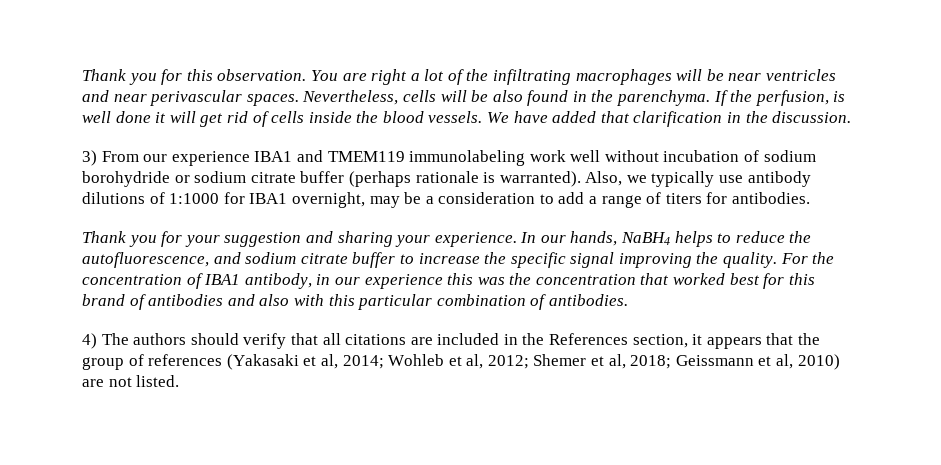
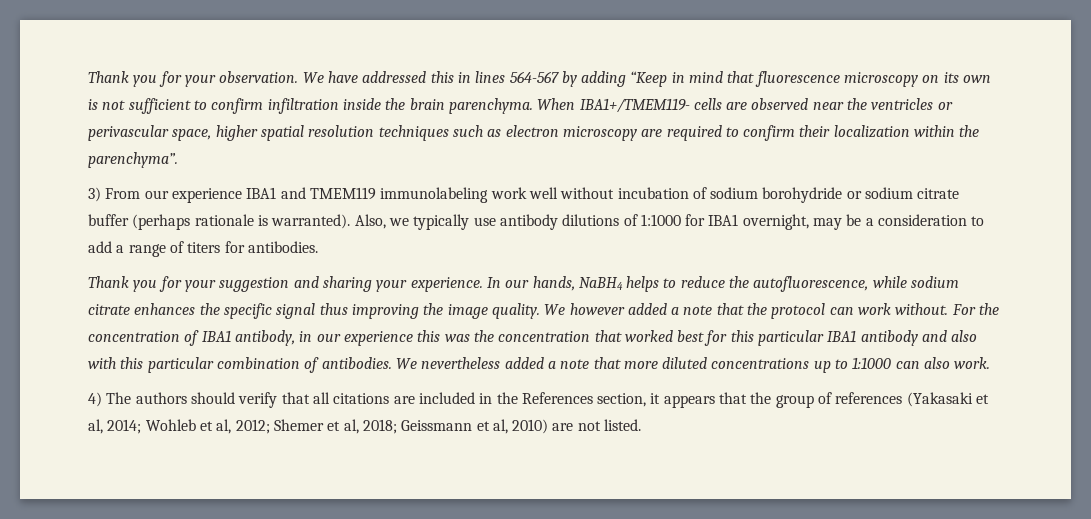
- Thank you for this observation. You are right a lot of the infiltrating macrophages will be near ventricles and near perivascular spaces. Nevertheless, cells will be also found in the parenchyma. If the perfusion, is well done it will get rid of cells inside the blood vessels. We have added that clarification in the discussion.
+ Thank you for your observation. We have addressed this in lines 564-567 by adding “Keep in mind that fluorescence microscopy on its own is not sufficient to confirm infiltration inside the brain parenchyma. When IBA1+/TMEM119- cells are observed near the ventricles or perivascular space, higher spatial resolution techniques such as electron microscopy are required to confirm their localization within the parenchyma”.
- In our hands, NaBH4 helps to reduce the autofluorescence, and sodium citrate buffer to increase the specific signal improving the quality.
+ In our hands, NaBH4 helps to reduce the autofluorescence, while sodium citrate enhances the specific signal thus improving the image quality. We however added a note that the protocol can work without.
- For the concentration of IBA1 antibody, in our experience this was the concentration that worked best for this brand of antibodies and also with this particular combination of antibodies.
+ For the concentration of IBA1 antibody, in our experience this was the concentration that worked best for this particular IBA1 antibody and also with this particular combination of antibodies. We nevertheless added a note that more diluted concentrations up to 1:1000 can also work.

